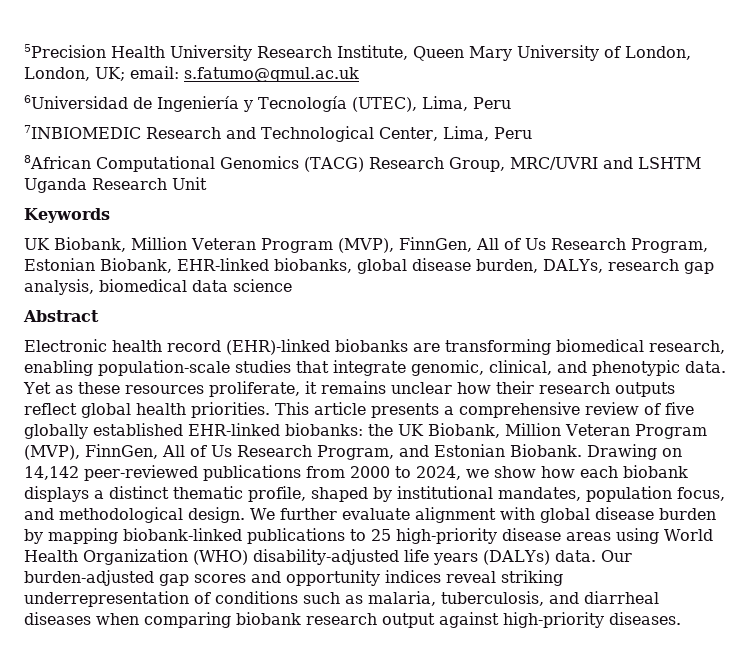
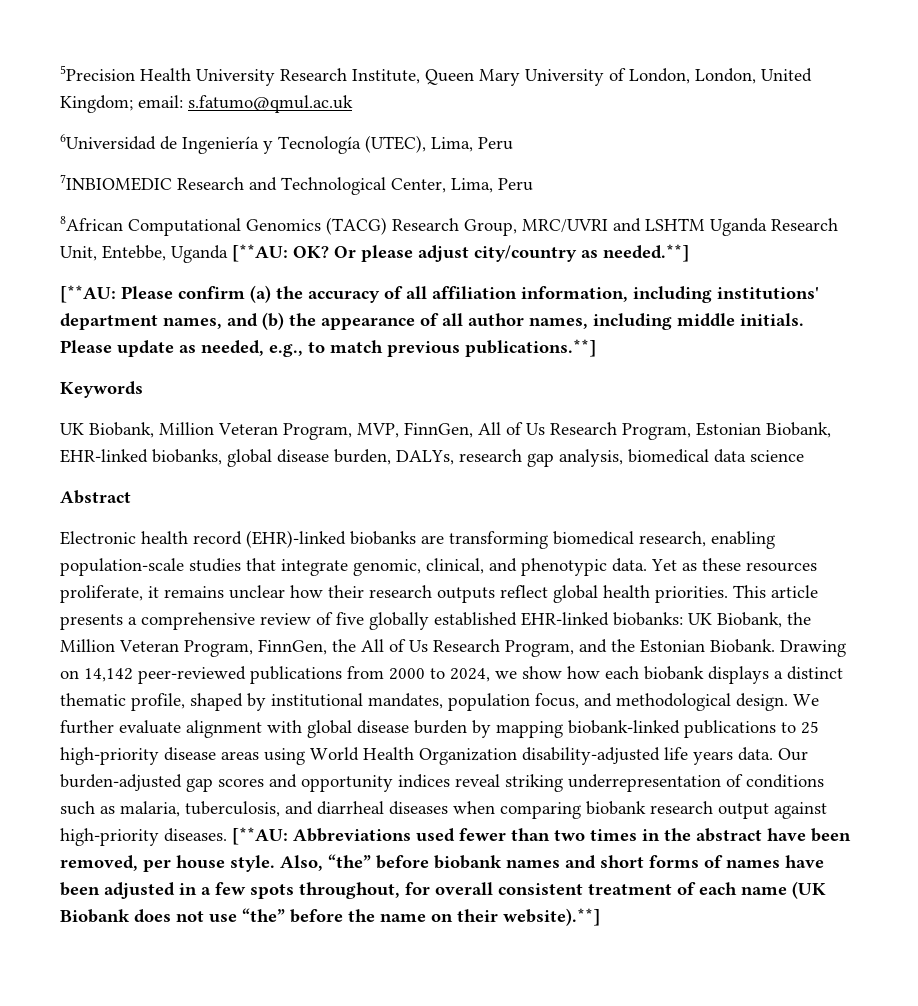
- 5Precision Health University Research Institute, Queen Mary University of London, London, UK; email: s.fatumo@qmul.ac.uk
+ 5Precision Health University Research Institute, Queen Mary University of London, London, United Kingdom; email: s.fatumo@qmul.ac.uk
- 8African Computational Genomics (TACG) Research Group, MRC/UVRI and LSHTM Uganda Research Unit
+ 8African Computational Genomics (TACG) Research Group, MRC/UVRI and LSHTM Uganda Research Unit, Entebbe, Uganda [**AU: OK? Or please adjust city/country as needed.**]
+ [**AU: Please confirm (a) the accuracy of all affiliation information, including institutions' department names, and (b) the appearance of all author names, including middle initials. Please update as needed, e.g., to match previous publications.**]
- UK Biobank, Million Veteran Program (MVP), FinnGen, All of Us Research Program, Estonian Biobank, EHR-linked biobanks, global disease burden, DALYs, research gap analysis, biomedical data science
+ UK Biobank, Million Veteran Program, MVP, FinnGen, All of Us Research Program, Estonian Biobank, EHR-linked biobanks, global disease burden, DALYs, research gap analysis, biomedical data science
- This article presents a comprehensive review of five globally established EHR-linked biobanks: the UK Biobank, Million Veteran Program (MVP), FinnGen, All of Us Research Program, and Estonian Biobank.
+ This article presents a comprehensive review of five globally established EHR-linked biobanks: UK Biobank, the Million Veteran Program, FinnGen, the All of Us Research Program, and the Estonian Biobank.
- We further evaluate alignment with global disease burden by mapping biobank-linked publications to 25 high-priority disease areas using World Health Organization (WHO) disability-adjusted life years (DALYs) data.
+ We further evaluate alignment with global disease burden by mapping biobank-linked publications to 25 high-priority disease areas using World Health Organization disability-adjusted life years data.
+ [**AU: Abbreviations used fewer than two times in the abstract have been removed, per house style. Also, “the” before biobank names and short forms of names have been adjusted in a few spots throughout, for overall consistent treatment of each name (UK Biobank does not use “the” before the name on their website).**]

